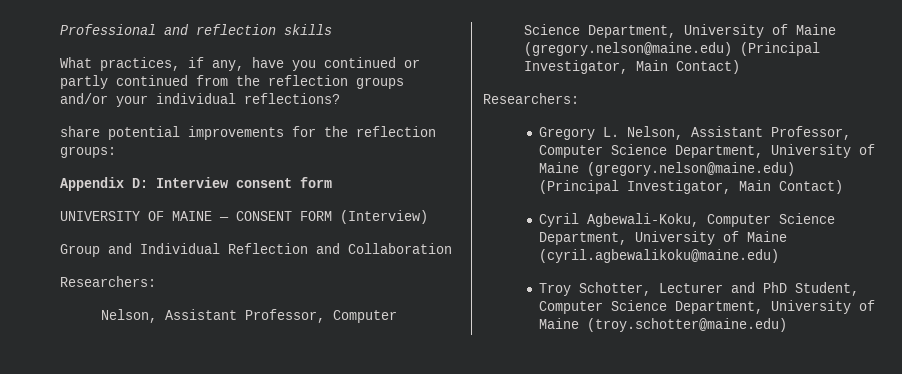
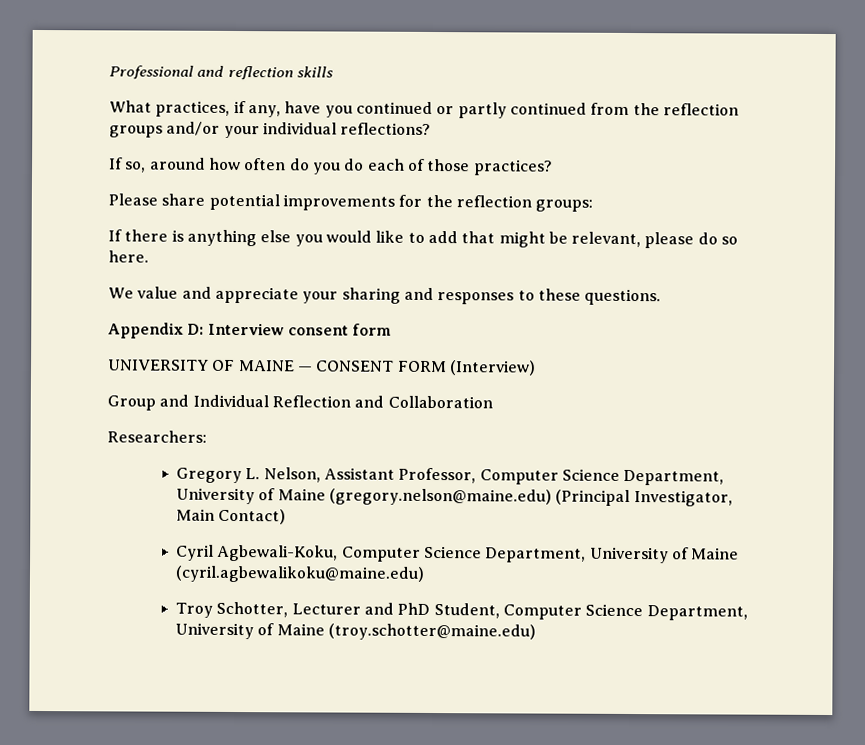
- share potential improvements for the reflection groups:
+ If so, around how often do you do each of those practices?
+ Please share potential improvements for the reflection groups:
+ If there is anything else you would like to add that might be relevant, please do so here.
+ We value and appreciate your sharing and responses to these questions.
  Group and Individual Reflection and Collaboration
- Researchers:
- Nelson, Assistant Professor, Computer Science Department, University of Maine (gregory.nelson@maine.edu) (Principal Investigator, Main Contact)

